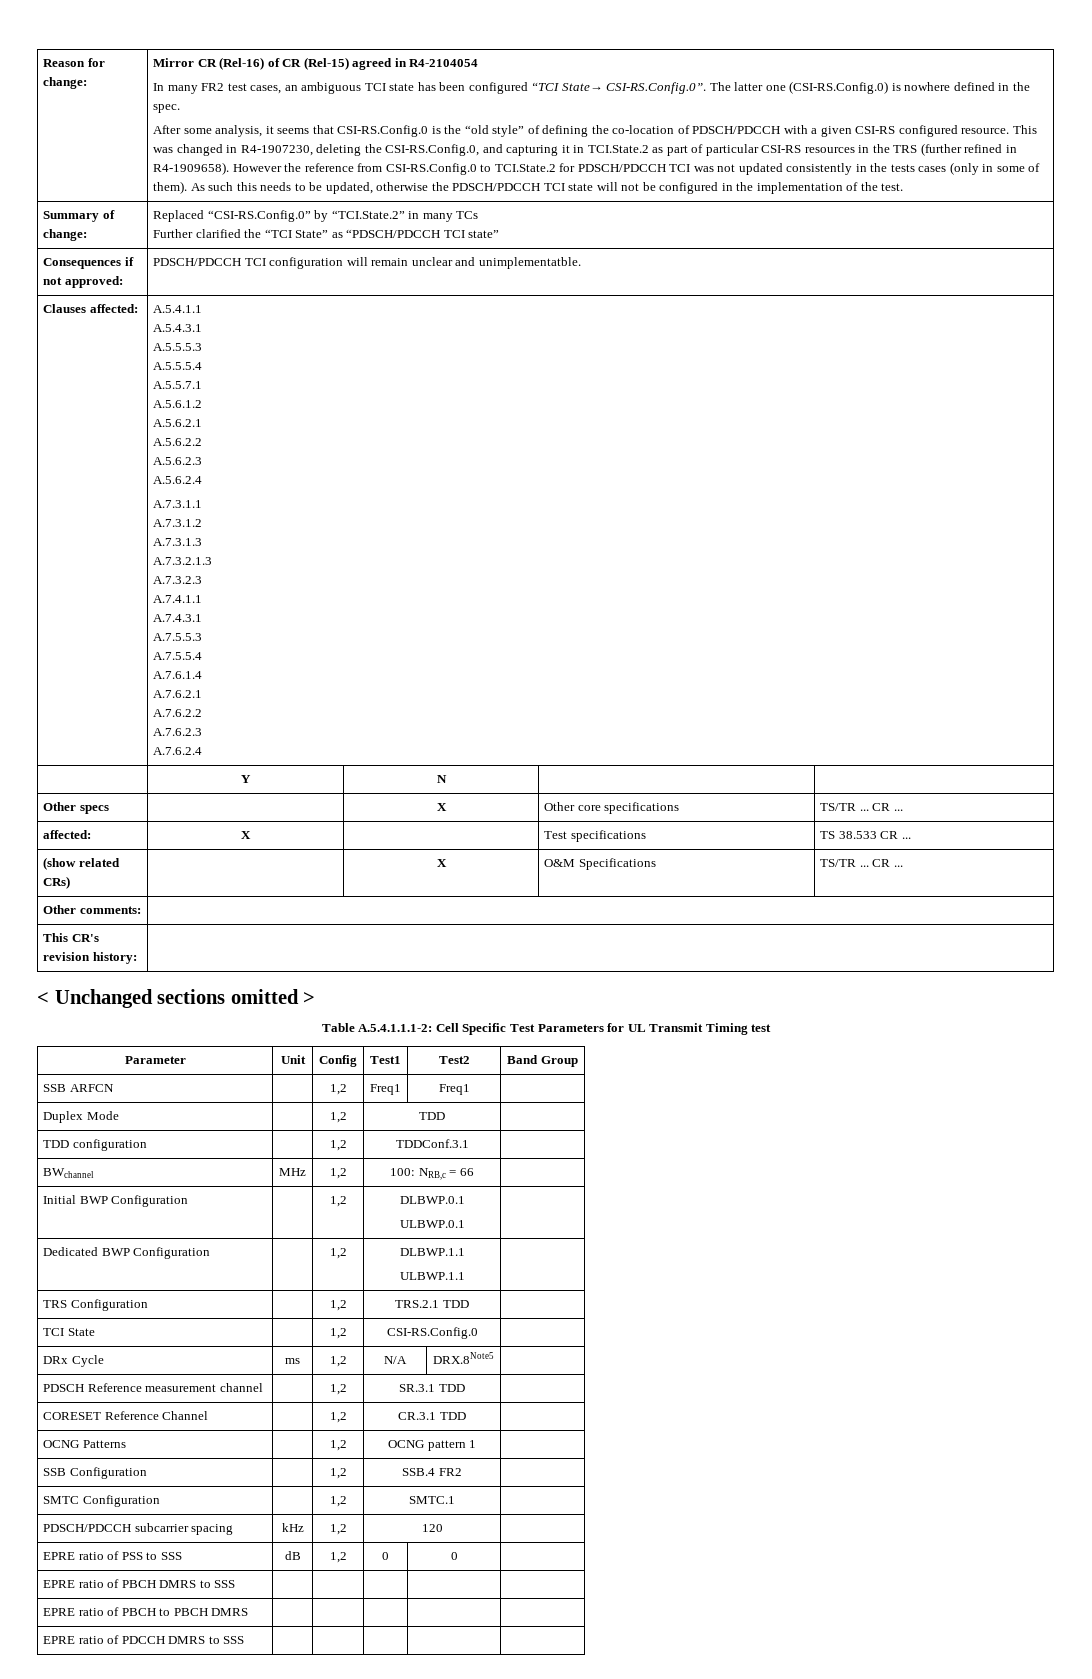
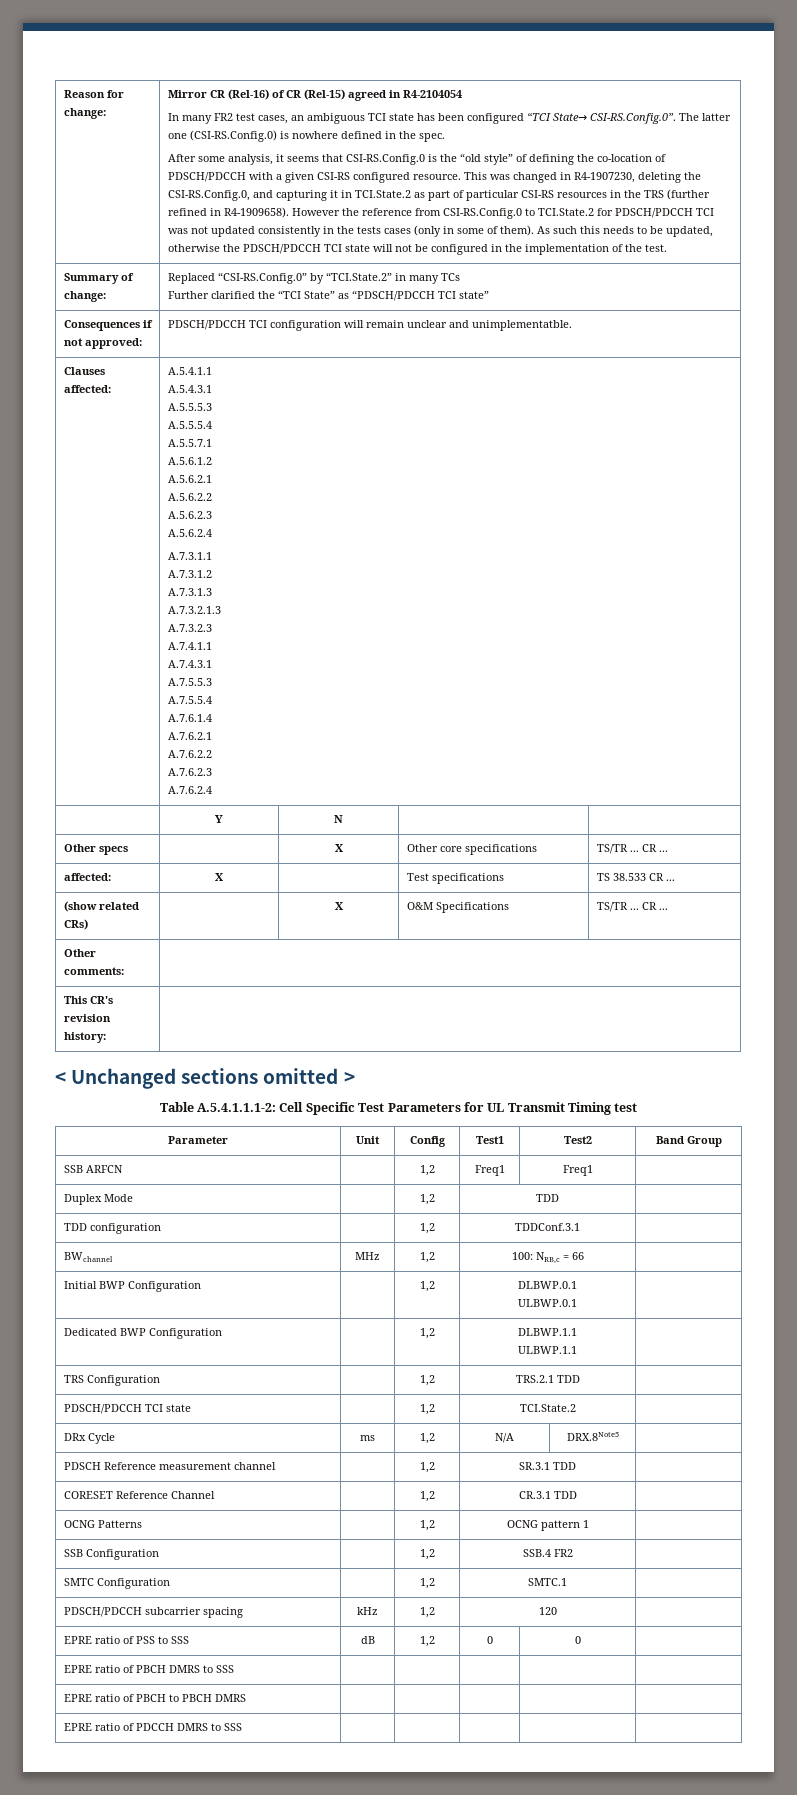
- TCI State | | 1,2 | CSI-RS.Config.0 |
+ PDSCH/PDCCH TCI state | | 1,2 | TCI.State.2 |

